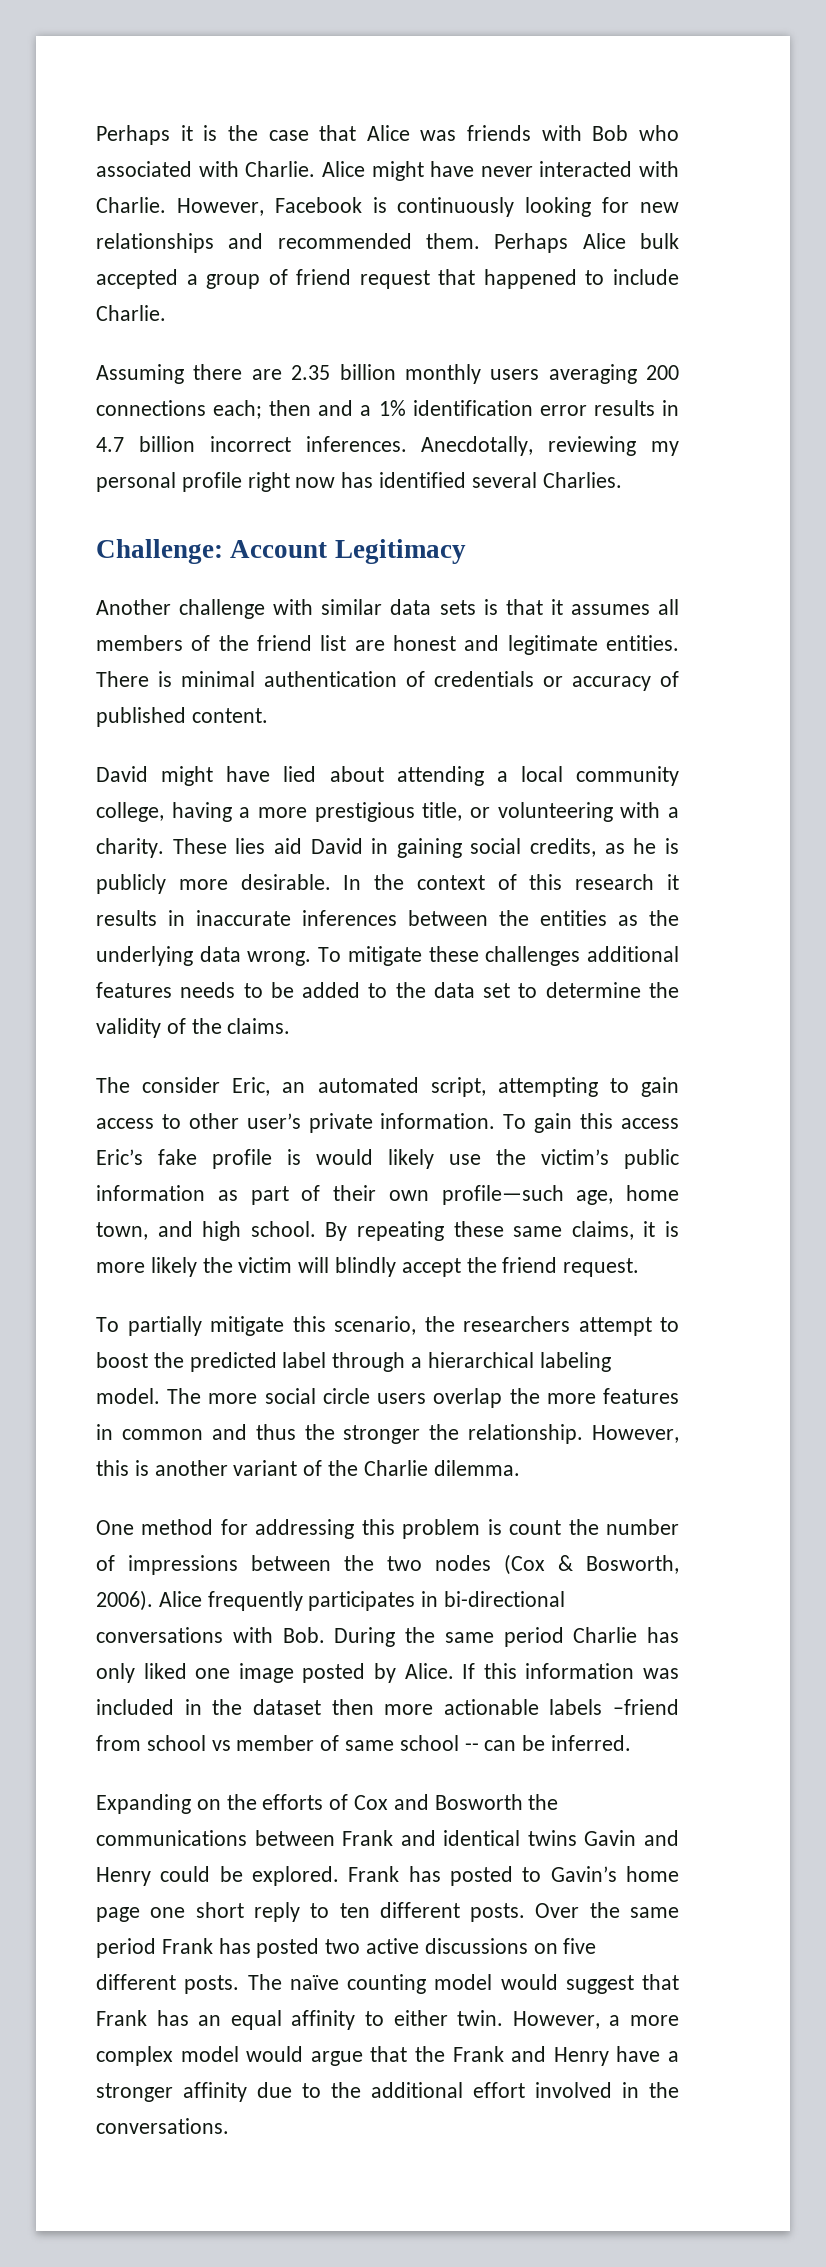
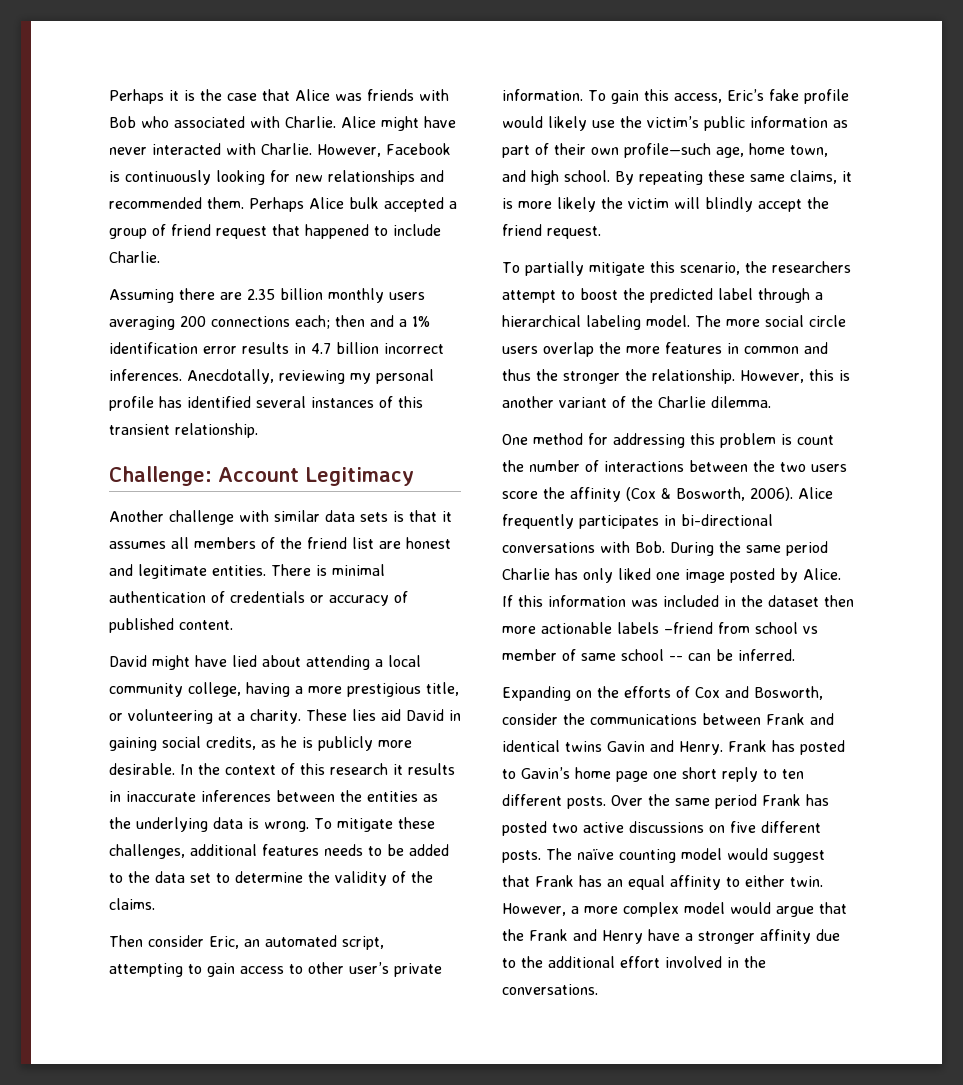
- Anecdotally, reviewing my personal profile right now has identified several Charlies.
+ Anecdotally, reviewing my personal profile has identified several instances of this transient relationship.
- David might have lied about attending a local community college, having a more prestigious title, or volunteering with a charity.
+ David might have lied about attending a local community college, having a more prestigious title, or volunteering at a charity.
- In the context of this research it results in inaccurate inferences between the entities as the underlying data wrong.
+ In the context of this research it results in inaccurate inferences between the entities as the underlying data is wrong.
- To mitigate these challenges additional features needs to be added to the data set to determine the validity of the claims.
+ To mitigate these challenges, additional features needs to be added to the data set to determine the validity of the claims.
- The consider Eric, an automated script, attempting to gain access to other user’s private information.
+ Then consider Eric, an automated script, attempting to gain access to other user’s private information.
- To gain this access Eric’s fake profile is would likely use the victim’s public information as part of their own profile—such age, home town, and high school.
+ To gain this access, Eric’s fake profile would likely use the victim’s public information as part of their own profile—such age, home town, and high school.
- One method for addressing this problem is count the number of impressions between the two nodes (Cox & Bosworth, 2006).
+ One method for addressing this problem is count the number of interactions between the two users score the affinity (Cox & Bosworth, 2006).
- Expanding on the efforts of Cox and Bosworth the communications between Frank and identical twins Gavin and Henry could be explored.
+ Expanding on the efforts of Cox and Bosworth, consider the communications between Frank and identical twins Gavin and Henry.

